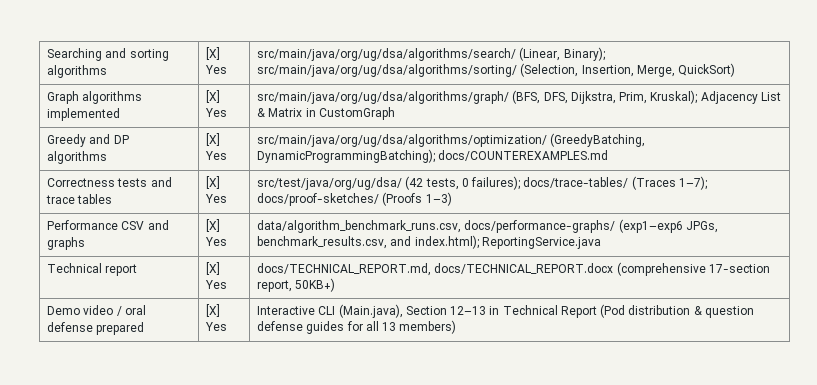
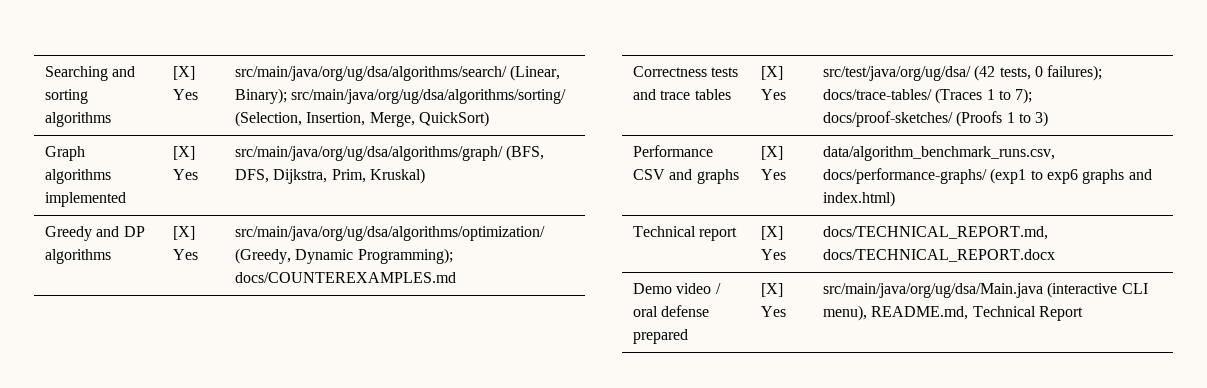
- Graph algorithms implemented | [X] Yes | src/main/java/org/ug/dsa/algorithms/graph/ (BFS, DFS, Dijkstra, Prim, Kruskal); Adjacency List & Matrix in CustomGraph
+ Graph algorithms implemented | [X] Yes | src/main/java/org/ug/dsa/algorithms/graph/ (BFS, DFS, Dijkstra, Prim, Kruskal)
- Greedy and DP algorithms | [X] Yes | src/main/java/org/ug/dsa/algorithms/optimization/ (GreedyBatching, DynamicProgrammingBatching); docs/COUNTEREXAMPLES.md
+ Greedy and DP algorithms | [X] Yes | src/main/java/org/ug/dsa/algorithms/optimization/ (Greedy, Dynamic Programming); docs/COUNTEREXAMPLES.md
- Correctness tests and trace tables | [X] Yes | src/test/java/org/ug/dsa/ (42 tests, 0 failures); docs/trace-tables/ (Traces 1–7); docs/proof-sketches/ (Proofs 1–3)
+ Correctness tests and trace tables | [X] Yes | src/test/java/org/ug/dsa/ (42 tests, 0 failures); docs/trace-tables/ (Traces 1 to 7); docs/proof-sketches/ (Proofs 1 to 3)
- Performance CSV and graphs | [X] Yes | data/algorithm_benchmark_runs.csv, docs/performance-graphs/ (exp1–exp6 JPGs, benchmark_results.csv, and index.html); ReportingService.java
+ Performance CSV and graphs | [X] Yes | data/algorithm_benchmark_runs.csv, docs/performance-graphs/ (exp1 to exp6 graphs and index.html)
- Technical report | [X] Yes | docs/TECHNICAL_REPORT.md, docs/TECHNICAL_REPORT.docx (comprehensive 17-section report, 50KB+)
+ Technical report | [X] Yes | docs/TECHNICAL_REPORT.md, docs/TECHNICAL_REPORT.docx
- Demo video / oral defense prepared | [X] Yes | Interactive CLI (Main.java), Section 12–13 in Technical Report (Pod distribution & question defense guides for all 13 members)
+ Demo video / oral defense prepared | [X] Yes | src/main/java/org/ug/dsa/Main.java (interactive CLI menu), README.md, Technical Report

